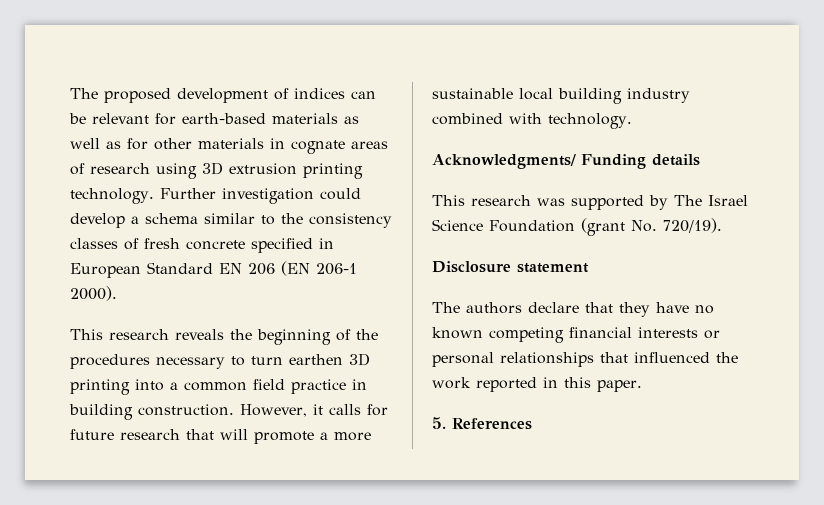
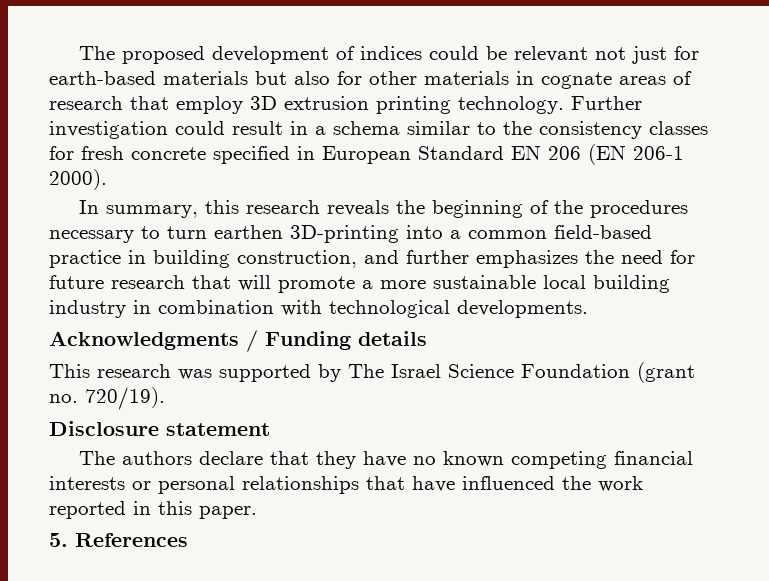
- The proposed development of indices can be relevant for earth-based materials as well as for other materials in cognate areas of research using 3D extrusion printing technology.
+ The proposed development of indices could be relevant not just for earth-based materials but also for other materials in cognate areas of research that employ 3D extrusion printing technology.
- Further investigation could develop a schema similar to the consistency classes of fresh concrete specified in European Standard EN 206 (EN 206-1 2000).
+ Further investigation could result in a schema similar to the consistency classes for fresh concrete specified in European Standard EN 206 (EN 206-1 2000).
- This research reveals the beginning of the procedures necessary to turn earthen 3D printing into a common field practice in building construction. However, it calls for future research that will promote a more sustainable local building industry combined with technology.
- Acknowledgments/ Funding details
+ In summary, this research reveals the beginning of the procedures necessary to turn earthen 3D-printing into a common field-based practice in building construction, and further emphasizes the need for future research that will promote a more sustainable local building industry in combination with technological developments.
+ Acknowledgments / Funding details
- This research was supported by The Israel Science Foundation (grant No. 720/19).
+ This research was supported by The Israel Science Foundation (grant no. 720/19).
- The authors declare that they have no known competing financial interests or personal relationships that influenced the work reported in this paper.
+ The authors declare that they have no known competing financial interests or personal relationships that have influenced the work reported in this paper.

